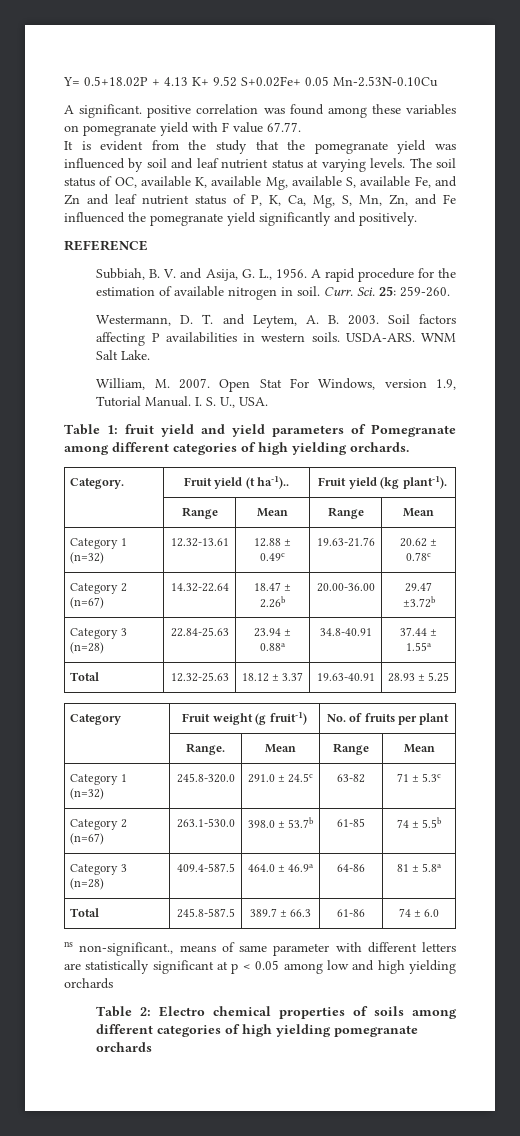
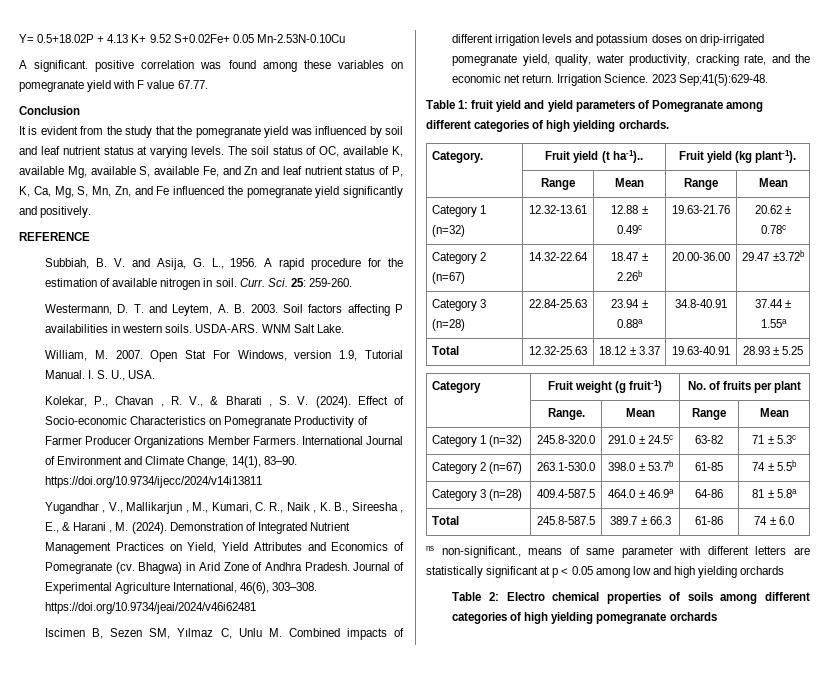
+ Conclusion
+ Kolekar, P., Chavan , R. V., & Bharati , S. V. (2024). Effect of Socio-economic Characteristics on Pomegranate Productivity of Farmer Producer Organizations Member Farmers. International Journal of Environment and Climate Change, 14(1), 83–90. https://doi.org/10.9734/ijecc/2024/v14i13811
+ Yugandhar , V., Mallikarjun , M., Kumari, C. R., Naik , K. B., Sireesha , E., & Harani , M. (2024). Demonstration of Integrated Nutrient Management Practices on Yield, Yield Attributes and Economics of Pomegranate (cv. Bhagwa) in Arid Zone of Andhra Pradesh. Journal of Experimental Agriculture International, 46(6), 303–308. https://doi.org/10.9734/jeai/2024/v46i62481
+ Iscimen B, Sezen SM, Yılmaz C, Unlu M. Combined impacts of different irrigation levels and potassium doses on drip-irrigated pomegranate yield, quality, water productivity, cracking rate, and the economic net return. Irrigation Science. 2023 Sep;41(5):629-48.

